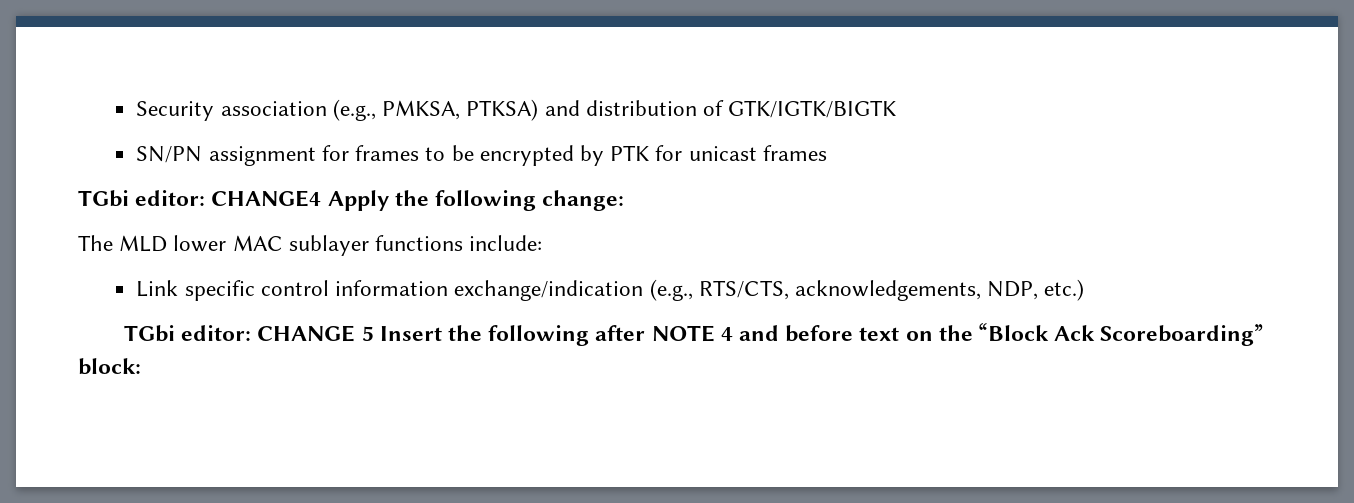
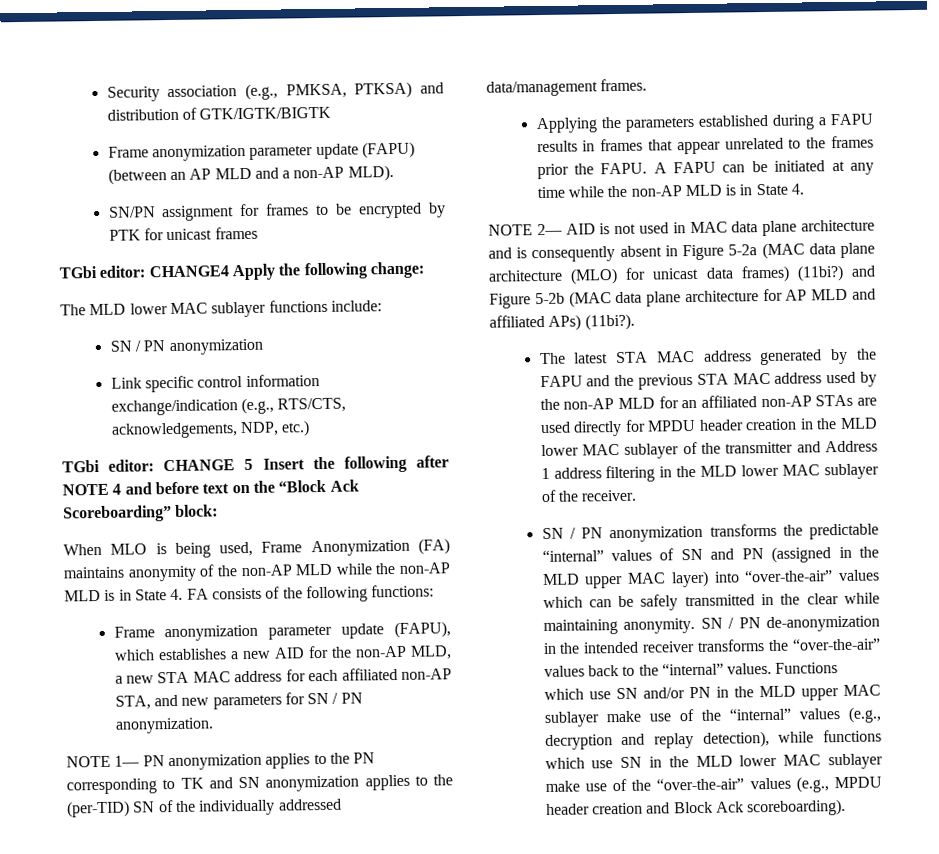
+ Frame anonymization parameter update (FAPU) (between an AP MLD and a non-AP MLD).
  The MLD lower MAC sublayer functions include:
+ SN / PN anonymization
+ When MLO is being used, Frame Anonymization (FA) maintains anonymity of the non-AP MLD while the non-AP MLD is in State 4. FA consists of the following functions:
+ Frame anonymization parameter update (FAPU), which establishes a new AID for the non-AP MLD, a new STA MAC address for each affiliated non-AP STA, and new parameters for SN / PN anonymization.
+ NOTE 1— PN anonymization applies to the PN corresponding to TK and SN anonymization applies to the (per-TID) SN of the individually addressed data/management frames.
+ Applying the parameters established during a FAPU results in frames that appear unrelated to the frames prior the FAPU. A FAPU can be initiated at any time while the non-AP MLD is in State 4.
+ NOTE 2— AID is not used in MAC data plane architecture and is consequently absent in Figure 5-2a (MAC data plane architecture (MLO) for unicast data frames) (11bi?) and Figure 5-2b (MAC data plane architecture for AP MLD and affiliated APs) (11bi?).
+ The latest STA MAC address generated by the FAPU and the previous STA MAC address used by the non-AP MLD for an affiliated non-AP STAs are used directly for MPDU header creation in the MLD lower MAC sublayer of the transmitter and Address 1 address filtering in the MLD lower MAC sublayer of the receiver.
+ SN / PN anonymization transforms the predictable “internal” values of SN and PN (assigned in the MLD upper MAC layer) into “over-the-air” values which can be safely transmitted in the clear while maintaining anonymity. SN / PN de-anonymization in the intended receiver transforms the “over-the-air” values back to the “internal” values. Functions which use SN and/or PN in the MLD upper MAC sublayer make use of the “internal” values (e.g., decryption and replay detection), while functions which use SN in the MLD lower MAC sublayer make use of the “over-the-air” values (e.g., MPDU header creation and Block Ack scoreboarding).

